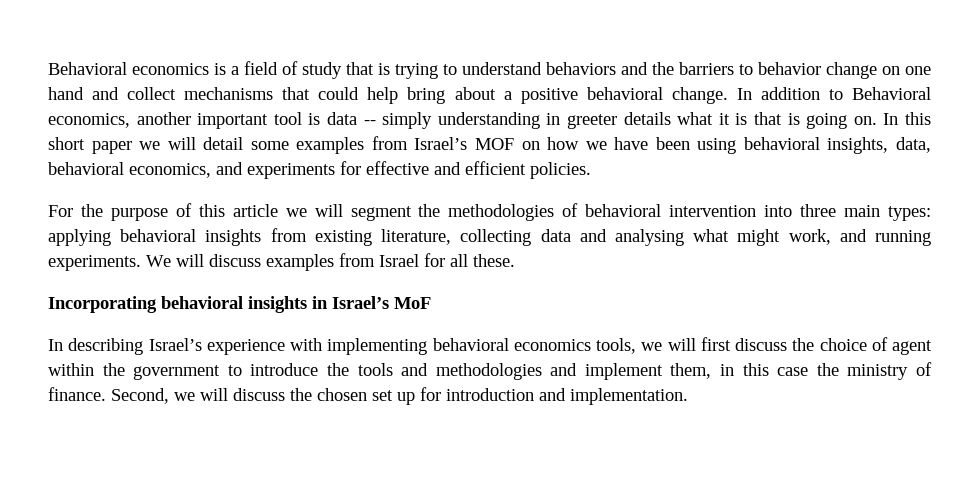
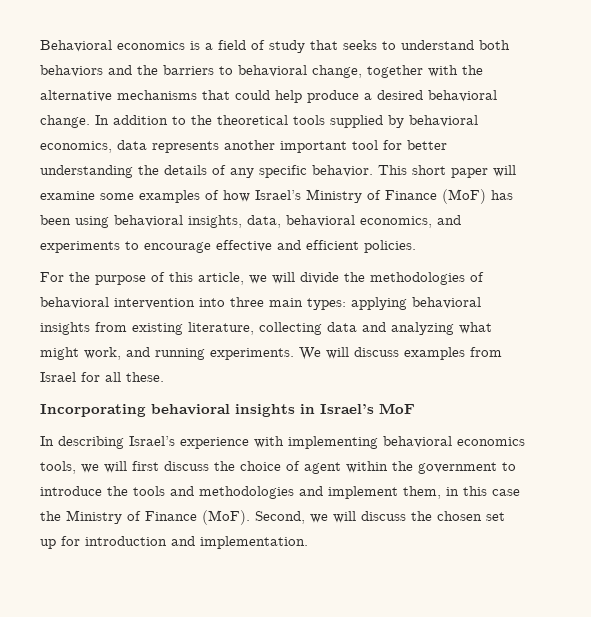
- Behavioral economics is a field of study that is trying to understand behaviors and the barriers to behavior change on one hand and collect mechanisms that could help bring about a positive behavioral change.
+ Behavioral economics is a field of study that seeks to understand both behaviors and the barriers to behavioral change, together with the alternative mechanisms that could help produce a desired behavioral change.
- In addition to Behavioral economics, another important tool is data -- simply understanding in greeter details what it is that is going on. In this short paper we will detail some examples from Israel’s MOF on how we have been using behavioral insights, data, behavioral economics, and experiments for effective and efficient policies.
+ In addition to the theoretical tools supplied by behavioral economics, data represents another important tool for better understanding the details of any specific behavior. This short paper will examine some examples of how Israel’s Ministry of Finance (MoF) has been using behavioral insights, data, behavioral economics, and experiments to encourage effective and efficient policies.
- For the purpose of this article we will segment the methodologies of behavioral intervention into three main types: applying behavioral insights from existing literature, collecting data and analysing what might work, and running experiments.
+ For the purpose of this article, we will divide the methodologies of behavioral intervention into three main types: applying behavioral insights from existing literature, collecting data and analyzing what might work, and running experiments.
- In describing Israel’s experience with implementing behavioral economics tools, we will first discuss the choice of agent within the government to introduce the tools and methodologies and implement them, in this case the ministry of finance.
+ In describing Israel’s experience with implementing behavioral economics tools, we will first discuss the choice of agent within the government to introduce the tools and methodologies and implement them, in this case the Ministry of Finance (MoF).

